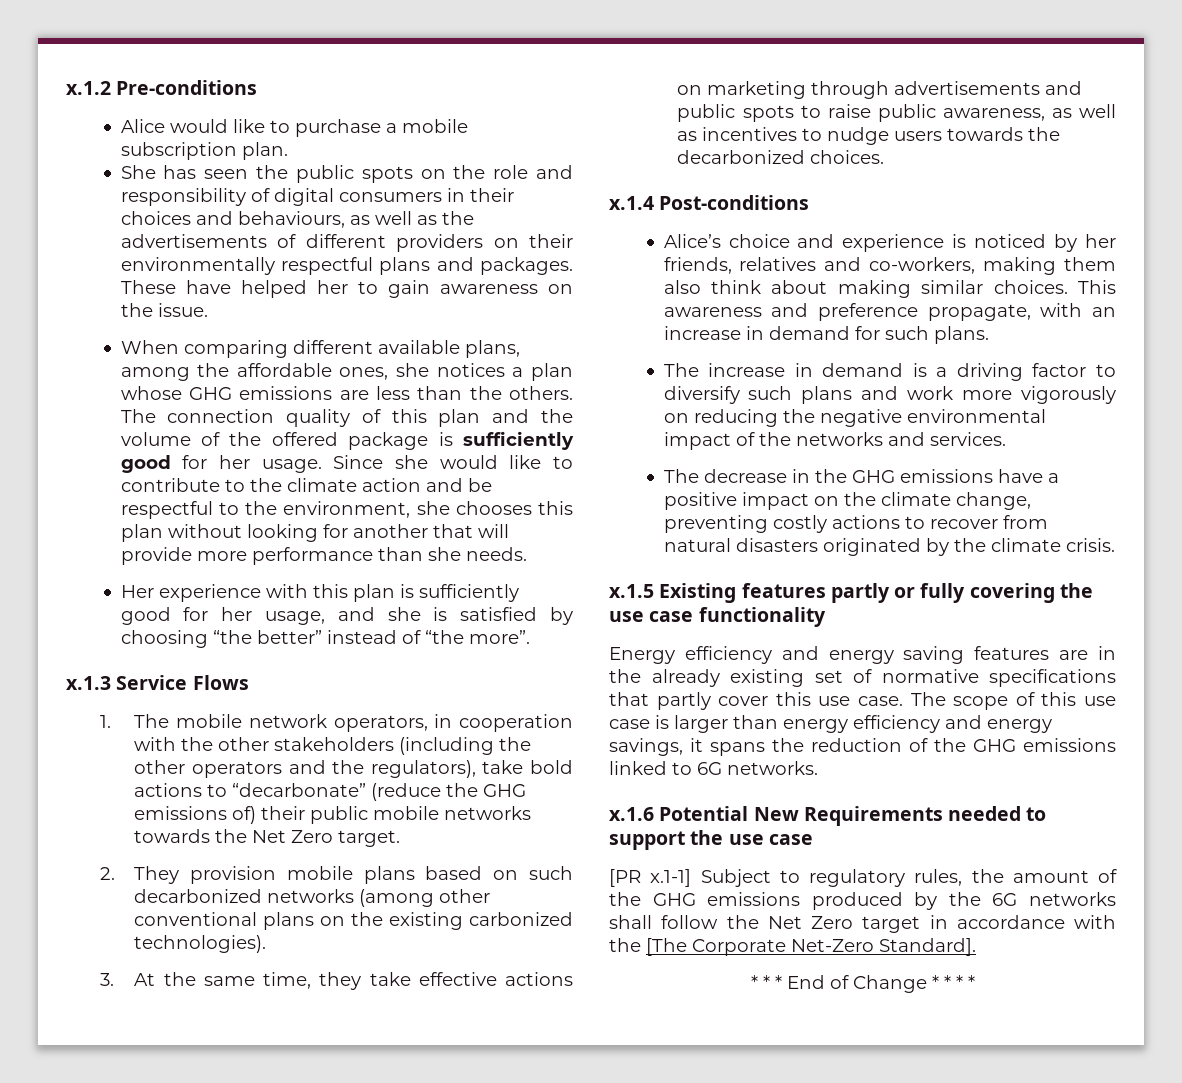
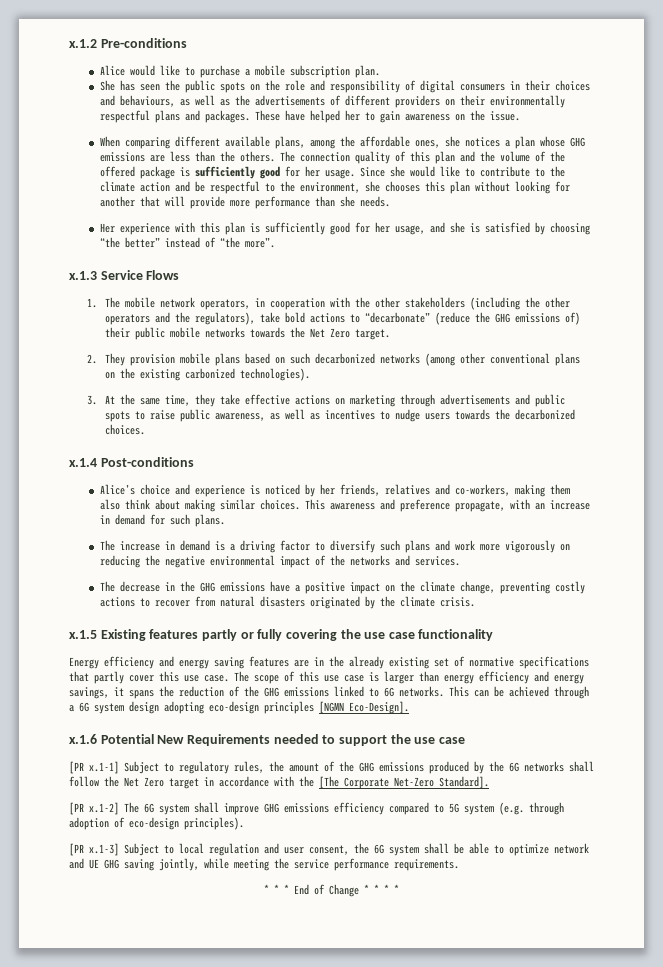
+ This can be achieved through a 6G system design adopting eco-design principles [NGMN Eco-Design].
+ [PR x.1-2] The 6G system shall improve GHG emissions efficiency compared to 5G system (e.g. through adoption of eco-design principles).
+ [PR x.1-3] Subject to local regulation and user consent, the 6G system shall be able to optimize network and UE GHG saving jointly, while meeting the service performance requirements.

